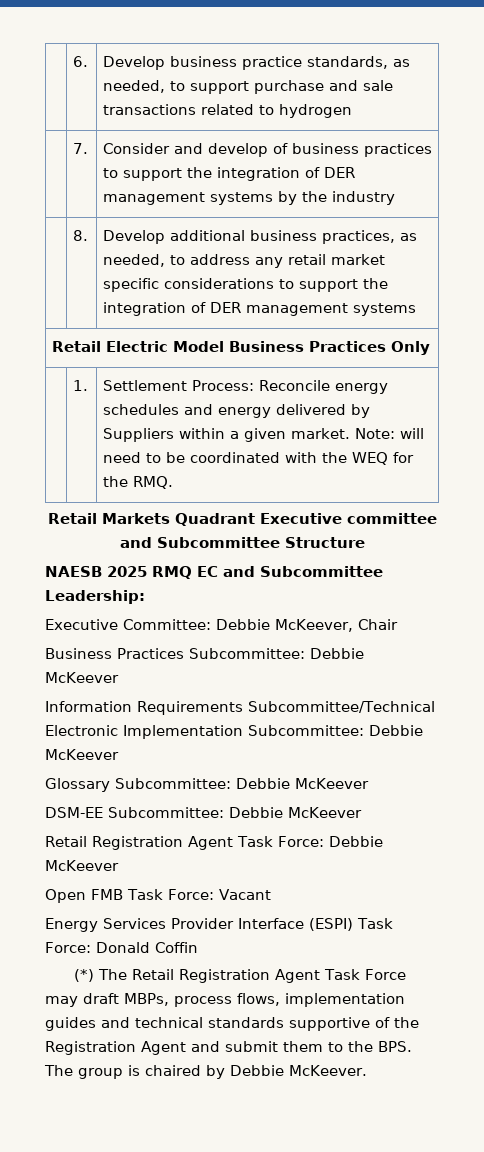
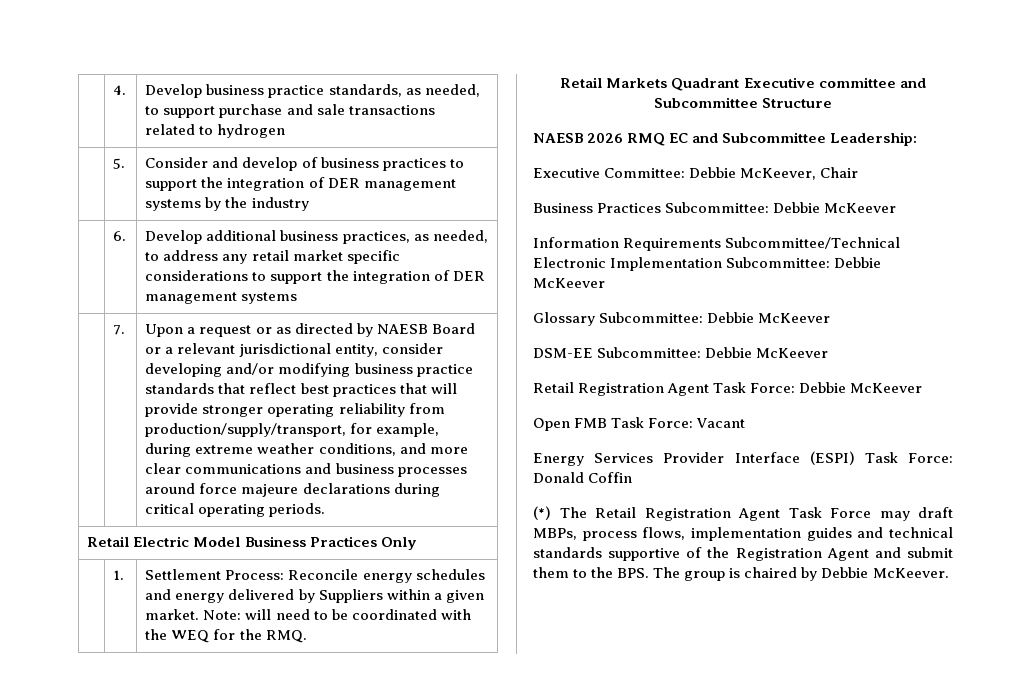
- | 6. | Develop business practice standards, as needed, to support purchase and sale transactions related to hydrogen
+ | 4. | Develop business practice standards, as needed, to support purchase and sale transactions related to hydrogen
- | 7. | Consider and develop of business practices to support the integration of DER management systems by the industry
+ | 5. | Consider and develop of business practices to support the integration of DER management systems by the industry
- | 8. | Develop additional business practices, as needed, to address any retail market specific considerations to support the integration of DER management systems
+ | 6. | Develop additional business practices, as needed, to address any retail market specific considerations to support the integration of DER management systems
+ 7. | Upon a request or as directed by NAESB Board or a relevant jurisdictional entity, consider developing and/or modifying business practice standards that reflect best practices that will provide stronger operating reliability from production/supply/transport, for example, during extreme weather conditions, and more clear communications and business processes around force majeure declarations during critical operating periods.
- NAESB 2025 RMQ EC and Subcommittee Leadership:
+ NAESB 2026 RMQ EC and Subcommittee Leadership:

